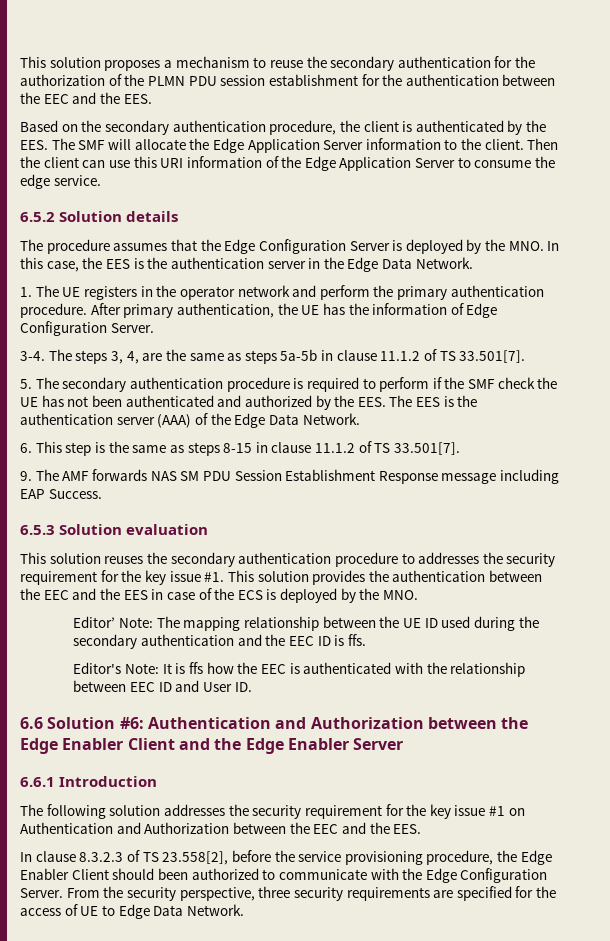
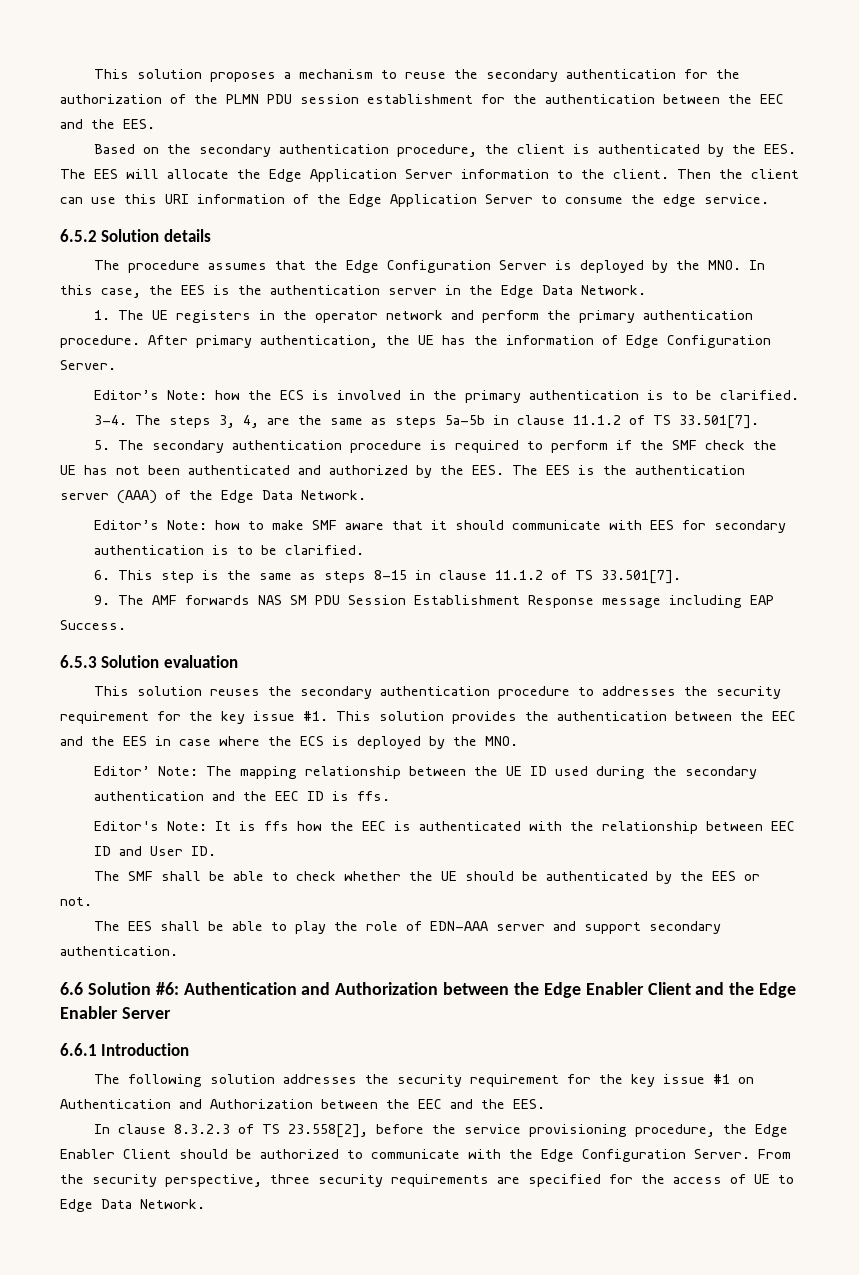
- Based on the secondary authentication procedure, the client is authenticated by the EES. The SMF will allocate the Edge Application Server information to the client.
+ Based on the secondary authentication procedure, the client is authenticated by the EES. The EES will allocate the Edge Application Server information to the client.
+ Editor’s Note: how the ECS is involved in the primary authentication is to be clarified.
+ Editor’s Note: how to make SMF aware that it should communicate with EES for secondary authentication is to be clarified.
- This solution provides the authentication between the EEC and the EES in case of the ECS is deployed by the MNO.
+ This solution provides the authentication between the EEC and the EES in case where the ECS is deployed by the MNO.
+ The SMF shall be able to check whether the UE should be authenticated by the EES or not.
+ The EES shall be able to play the role of EDN-AAA server and support secondary authentication.
- In clause 8.3.2.3 of TS 23.558[2], before the service provisioning procedure, the Edge Enabler Client should been authorized to communicate with the Edge Configuration Server.
+ In clause 8.3.2.3 of TS 23.558[2], before the service provisioning procedure, the Edge Enabler Client should be authorized to communicate with the Edge Configuration Server.

